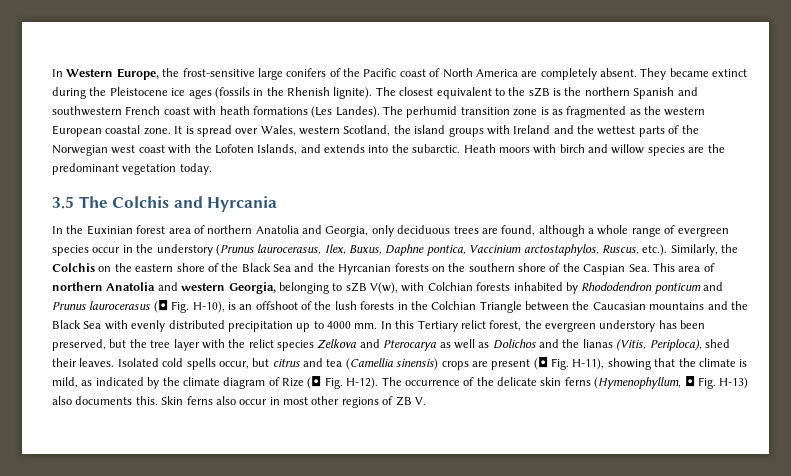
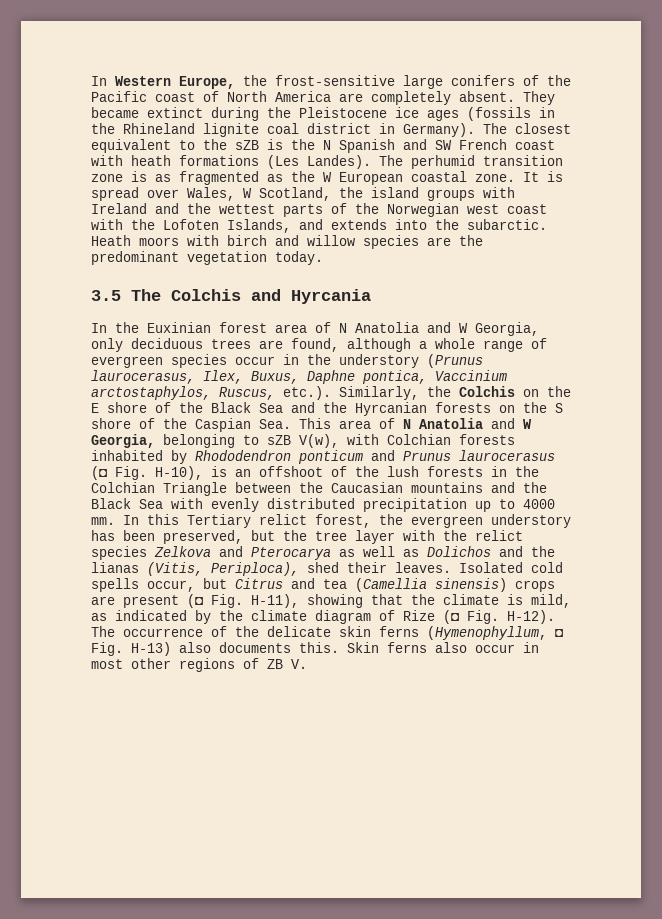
- They became extinct during the Pleistocene ice ages (fossils in the Rhenish lignite).
+ They became extinct during the Pleistocene ice ages (fossils in the Rhineland lignite coal district in Germany).
- The closest equivalent to the sZB is the northern Spanish and southwestern French coast with heath formations (Les Landes).
+ The closest equivalent to the sZB is the N Spanish and SW French coast with heath formations (Les Landes).
- The perhumid transition zone is as fragmented as the western European coastal zone.
+ The perhumid transition zone is as fragmented as the W European coastal zone.
- It is spread over Wales, western Scotland, the island groups with Ireland and the wettest parts of the Norwegian west coast with the Lofoten Islands, and extends into the subarctic.
+ It is spread over Wales, W Scotland, the island groups with Ireland and the wettest parts of the Norwegian west coast with the Lofoten Islands, and extends into the subarctic.
- In the Euxinian forest area of northern Anatolia and Georgia, only deciduous trees are found, although a whole range of evergreen species occur in the understory (Prunus laurocerasus, Ilex, Buxus, Daphne pontica, Vaccinium arctostaphylos, Ruscus, etc.). Similarly, the Colchis on the eastern shore of the Black Sea and the Hyrcanian forests on the southern shore of the Caspian Sea. This area of northern Anatolia and western Georgia, belonging to sZB V(w), with Colchian forests inhabited by Rhododendron ponticum and Prunus laurocerasus (◘ Fig. H-10), is an offshoot of the lush forests in the Colchian Triangle between the Caucasian mountains and the Black Sea with evenly distributed precipitation up to 4000 mm.
+ In the Euxinian forest area of N Anatolia and W Georgia, only deciduous trees are found, although a whole range of evergreen species occur in the understory (Prunus laurocerasus, Ilex, Buxus, Daphne pontica, Vaccinium arctostaphylos, Ruscus, etc.). Similarly, the Colchis on the E shore of the Black Sea and the Hyrcanian forests on the S shore of the Caspian Sea. This area of N Anatolia and W Georgia, belonging to sZB V(w), with Colchian forests inhabited by Rhododendron ponticum and Prunus laurocerasus (◘ Fig. H-10), is an offshoot of the lush forests in the Colchian Triangle between the Caucasian mountains and the Black Sea with evenly distributed precipitation up to 4000 mm.
- Isolated cold spells occur, but citrus and tea (Camellia sinensis) crops are present (◘ Fig. H-11), showing that the climate is mild, as indicated by the climate diagram of Rize (◘ Fig. H-12).
+ Isolated cold spells occur, but Citrus and tea (Camellia sinensis) crops are present (◘ Fig. H-11), showing that the climate is mild, as indicated by the climate diagram of Rize (◘ Fig. H-12).

